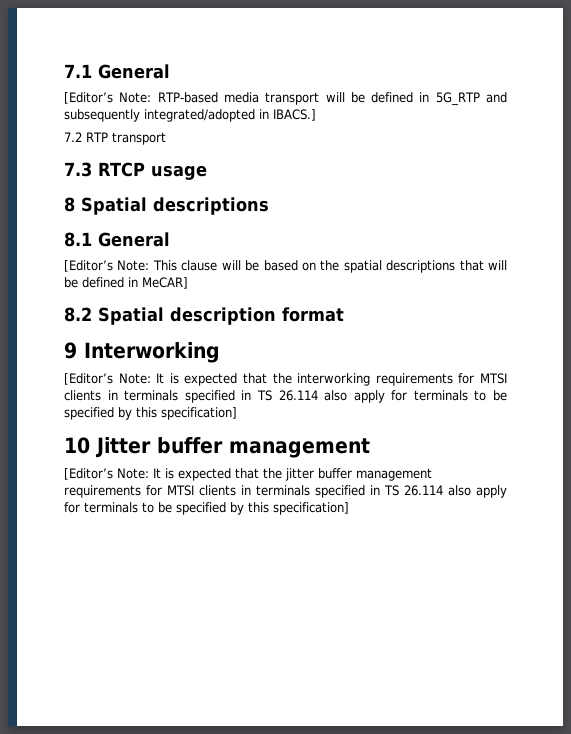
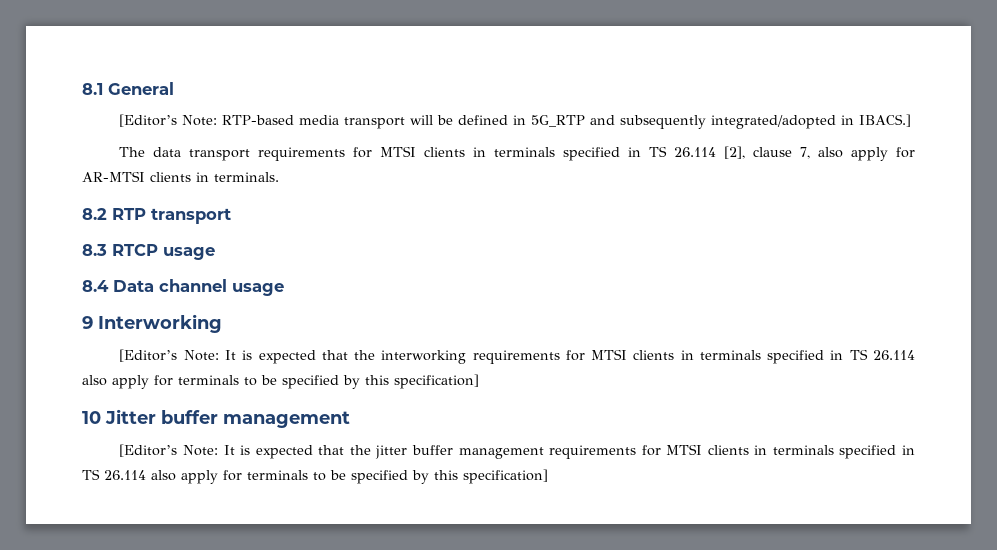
- 7.1 General
+ 8.1 General
- 7.2 RTP transport
+ The data transport requirements for MTSI clients in terminals specified in TS 26.114 [2], clause 7, also apply for AR-MTSI clients in terminals.
+ 8.2 RTP transport
- 7.3 RTCP usage
+ 8.3 RTCP usage
- 8 Spatial descriptions
- 8.1 General
- [Editor’s Note: This clause will be based on the spatial descriptions that will be defined in MeCAR]
- 8.2 Spatial description format
+ 8.4 Data channel usage

